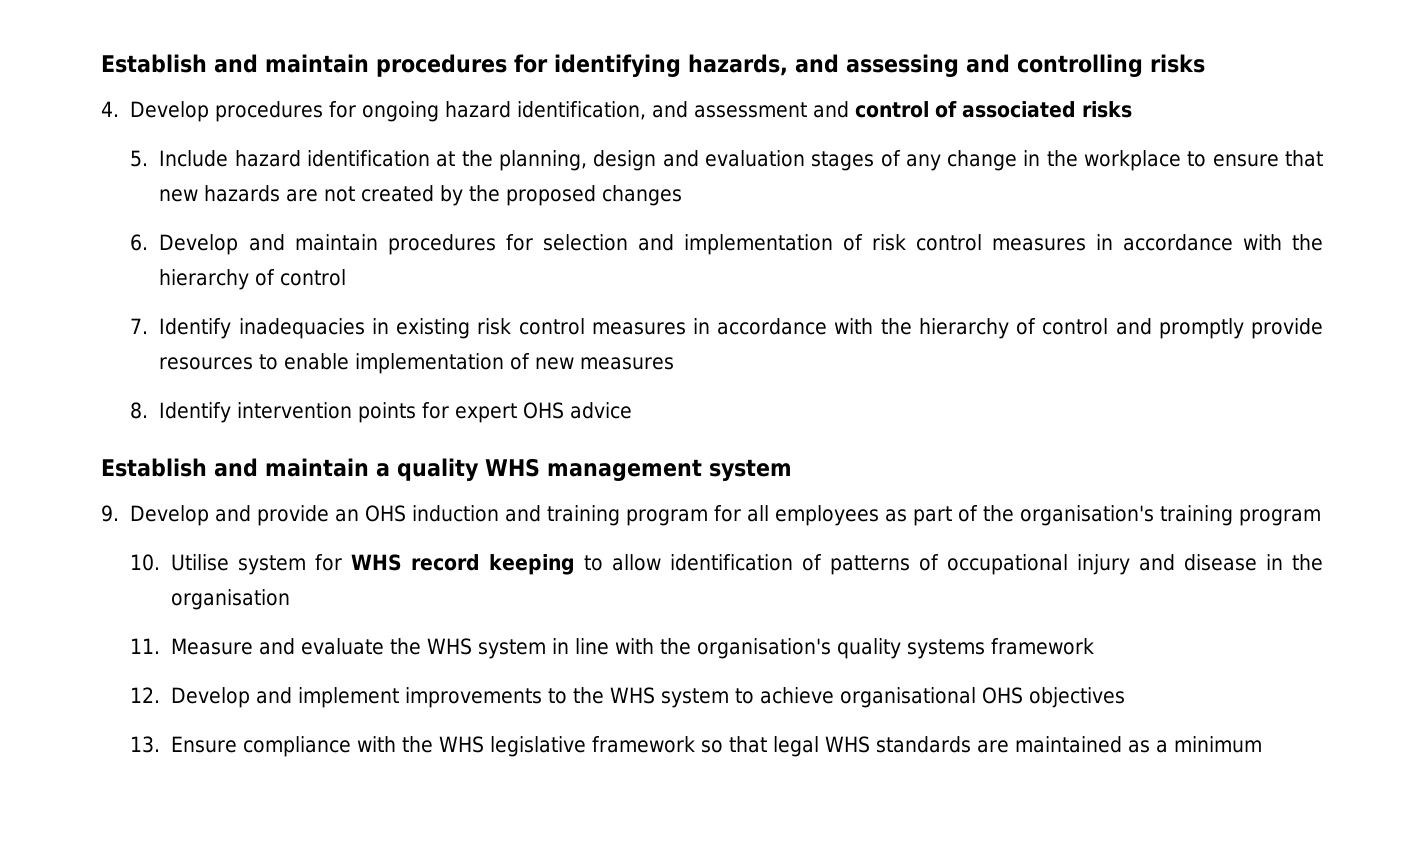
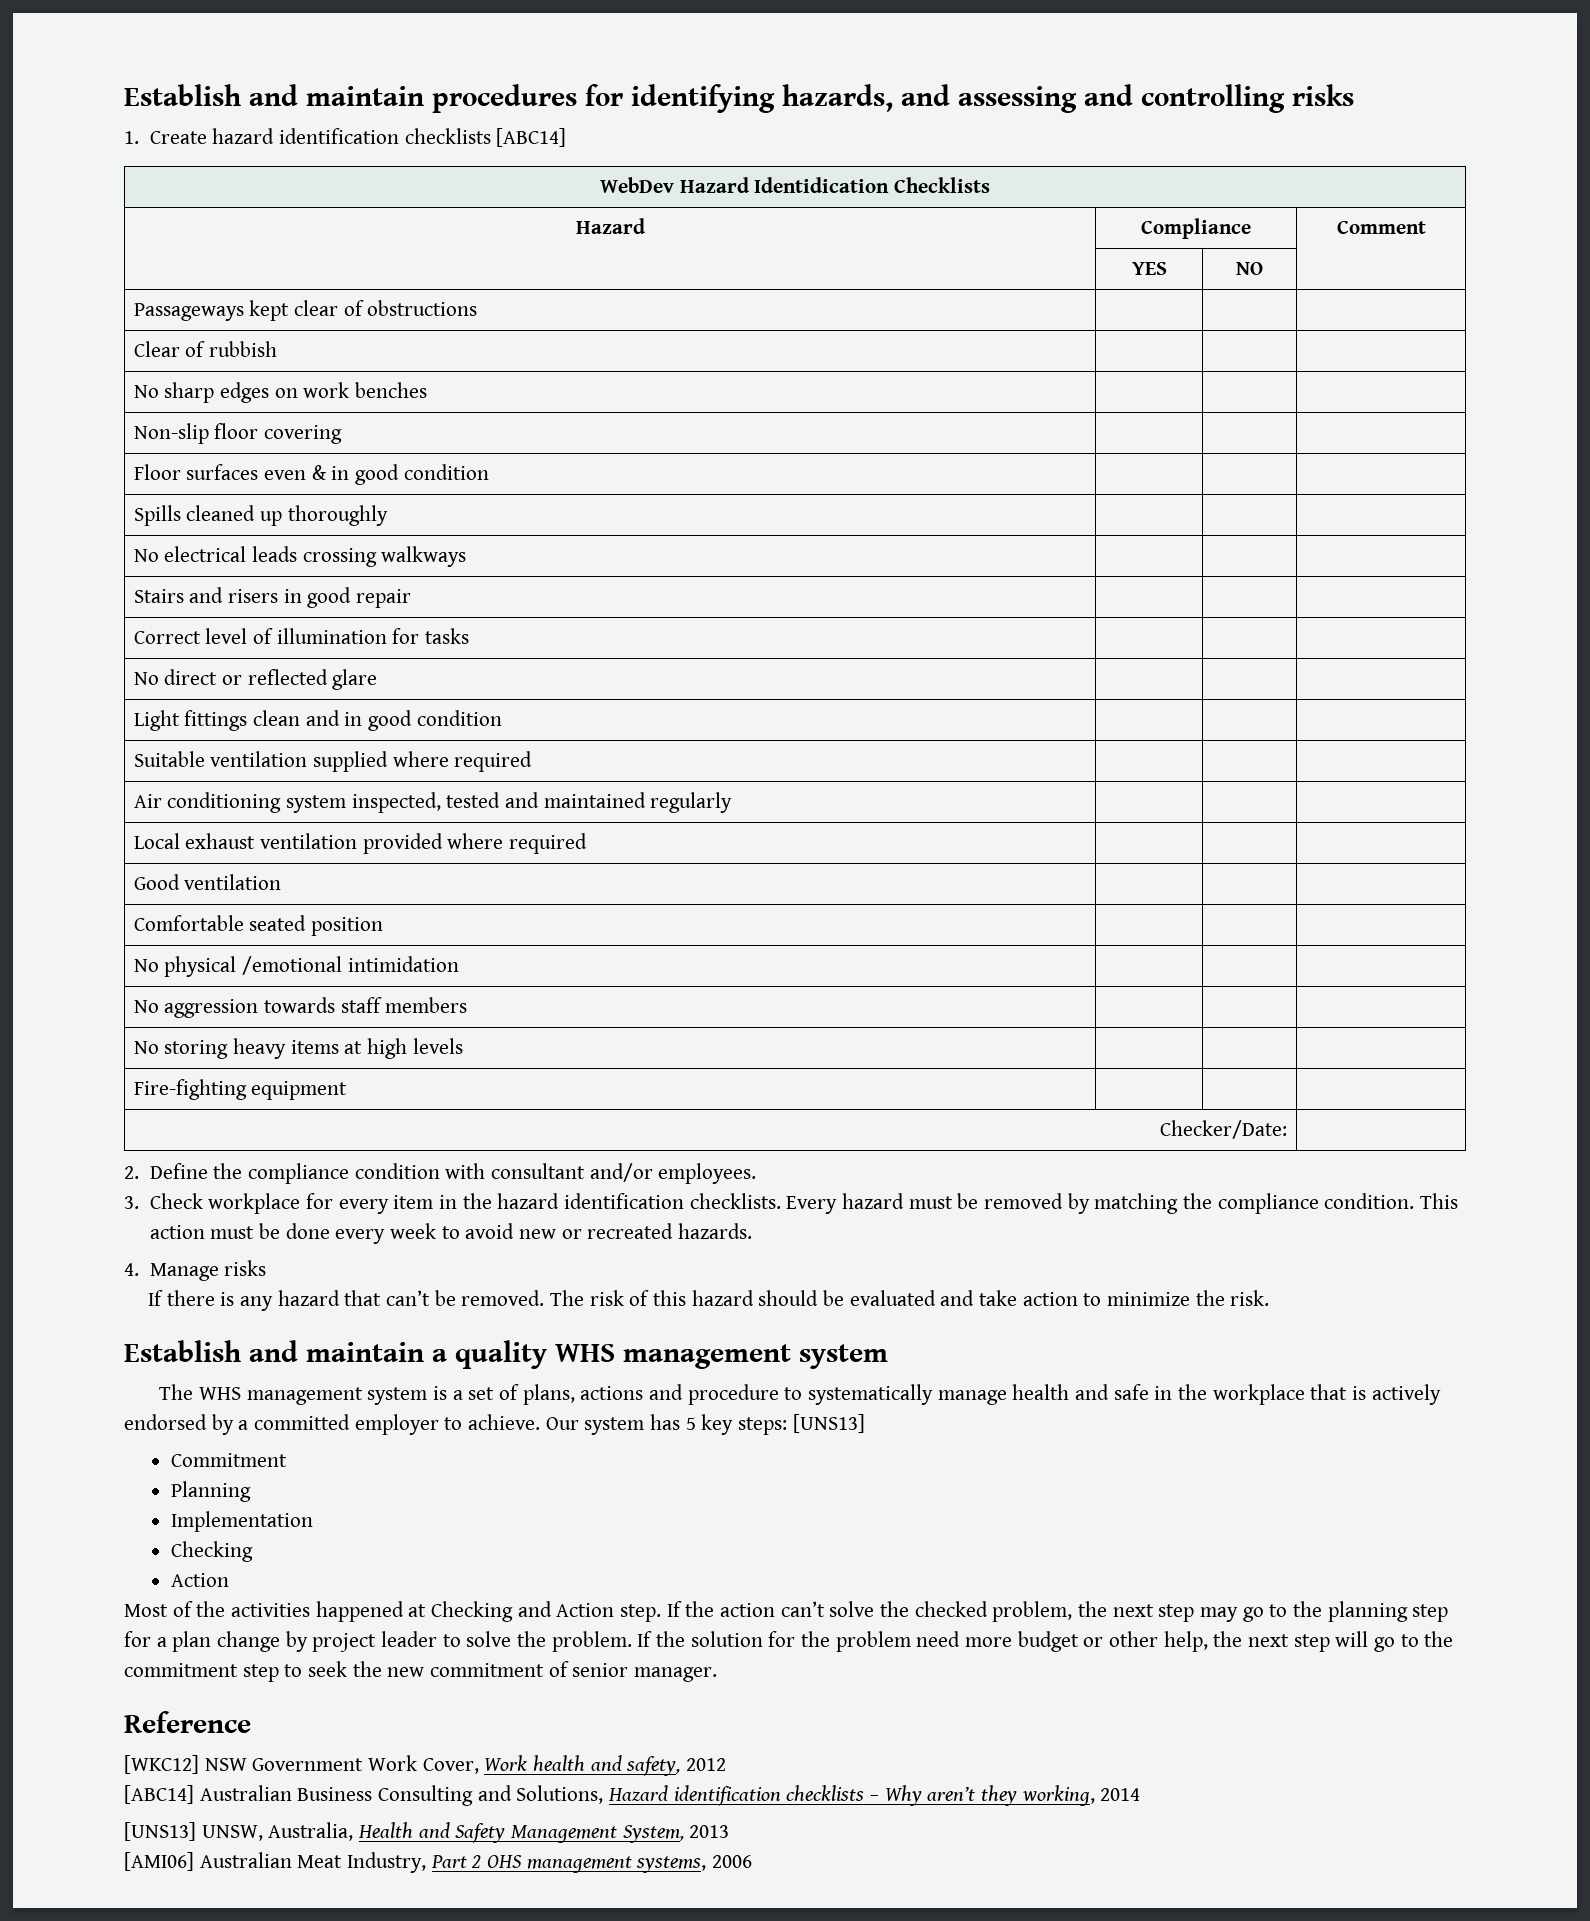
- 4. Develop procedures for ongoing hazard identification, and assessment and control of associated risks
- 5. Include hazard identification at the planning, design and evaluation stages of any change in the workplace to ensure that new hazards are not created by the proposed changes
- 6. Develop and maintain procedures for selection and implementation of risk control measures in accordance with the hierarchy of control
- 7. Identify inadequacies in existing risk control measures in accordance with the hierarchy of control and promptly provide resources to enable implementation of new measures
- 8. Identify intervention points for expert OHS advice
+ 1. Create hazard identification checklists [ABC14]
+ WebDev Hazard Identidication Checklists
+ Hazard | Compliance | Comment
+ | YES | NO |
+ Passageways kept clear of obstructions | | |
+ Clear of rubbish | | |
+ No sharp edges on work benches | | |
+ Non-slip floor covering | | |
+ Floor surfaces even & in good condition | | |
+ Spills cleaned up thoroughly | | |
+ No electrical leads crossing walkways | | |
+ Stairs and risers in good repair | | |
+ Correct level of illumination for tasks | | |
+ No direct or reflected glare | | |
+ Light fittings clean and in good condition | | |
+ Suitable ventilation supplied where required | | |
+ Air conditioning system inspected, tested and maintained regularly | | |
+ Local exhaust ventilation provided where required | | |
+ Good ventilation | | |
+ Comfortable seated position | | |
+ No physical /emotional intimidation | | |
+ No aggression towards staff members | | |
+ No storing heavy items at high levels | | |
+ Fire-fighting equipment | | |
+ Checker/Date: |
+ 2. Define the compliance condition with consultant and/or employees.
+ 3. Check workplace for every item in the hazard identification checklists. Every hazard must be removed by matching the compliance condition. This action must be done every week to avoid new or recreated hazards.
+ 4. Manage risks
+ If there is any hazard that can’t be removed. The risk of this hazard should be evaluated and take action to minimize the risk.
- 9. Develop and provide an OHS induction and training program for all employees as part of the organisation's training program
- 10. Utilise system for WHS record keeping to allow identification of patterns of occupational injury and disease in the organisation
- 11. Measure and evaluate the WHS system in line with the organisation's quality systems framework
- 12. Develop and implement improvements to the WHS system to achieve organisational OHS objectives
- 13. Ensure compliance with the WHS legislative framework so that legal WHS standards are maintained as a minimum
+ The WHS management system is a set of plans, actions and procedure to systematically manage health and safe in the workplace that is actively endorsed by a committed employer to achieve. Our system has 5 key steps: [UNS13]
+ Commitment
+ Planning
+ Implementation
+ Checking
+ Action
+ Most of the activities happened at Checking and Action step. If the action can’t solve the checked problem, the next step may go to the planning step for a plan change by project leader to solve the problem. If the solution for the problem need more budget or other help, the next step will go to the commitment step to seek the new commitment of senior manager.
+ Reference
+ [WKC12] NSW Government Work Cover, Work health and safety, 2012
+ [ABC14] Australian Business Consulting and Solutions, Hazard identification checklists – Why aren’t they working, 2014
+ [UNS13] UNSW, Australia, Health and Safety Management System, 2013
+ [AMI06] Australian Meat Industry, Part 2 OHS management systems, 2006

